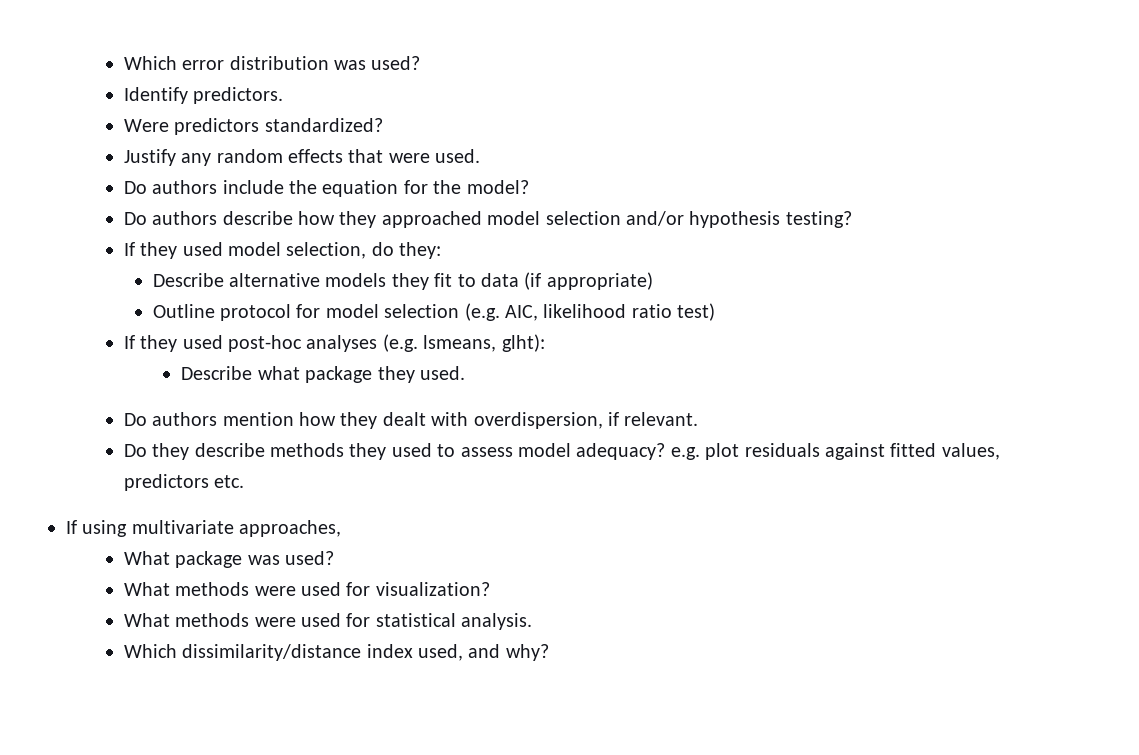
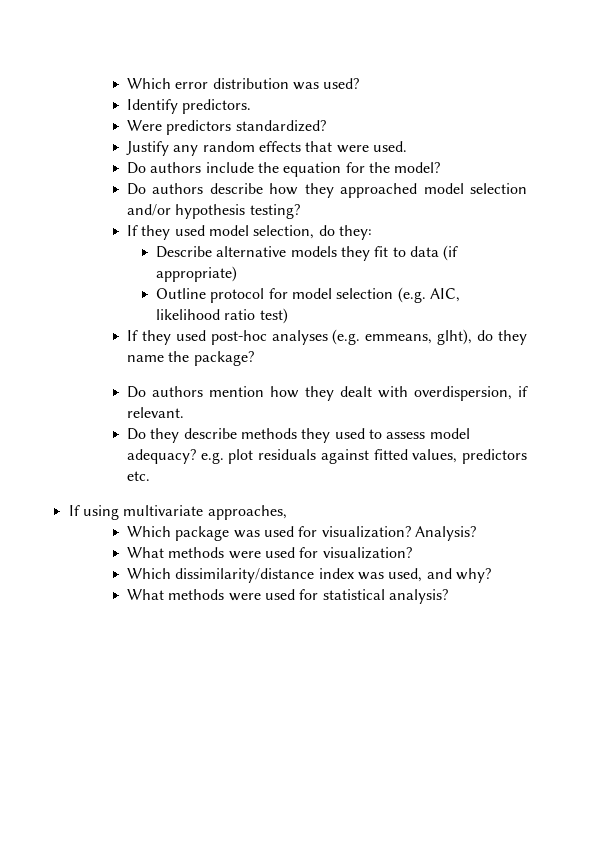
- If they used post-hoc analyses (e.g. lsmeans, glht):
- Describe what package they used.
+ If they used post-hoc analyses (e.g. emmeans, glht), do they name the package?
- What package was used?
+ Which package was used for visualization? Analysis?
+ Which dissimilarity/distance index was used, and why?
- What methods were used for statistical analysis.
- Which dissimilarity/distance index used, and why?
+ What methods were used for statistical analysis?

